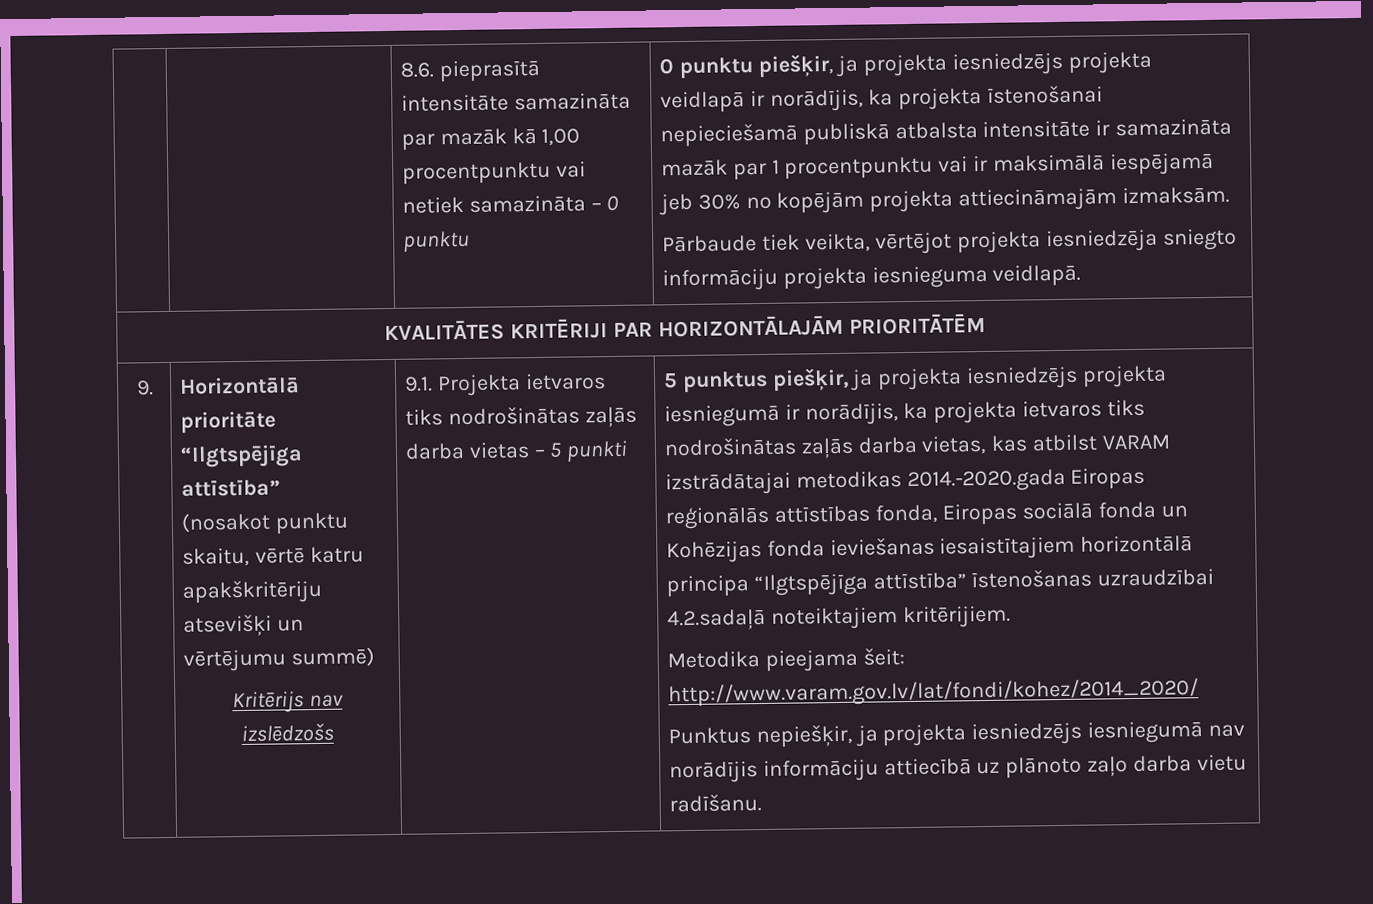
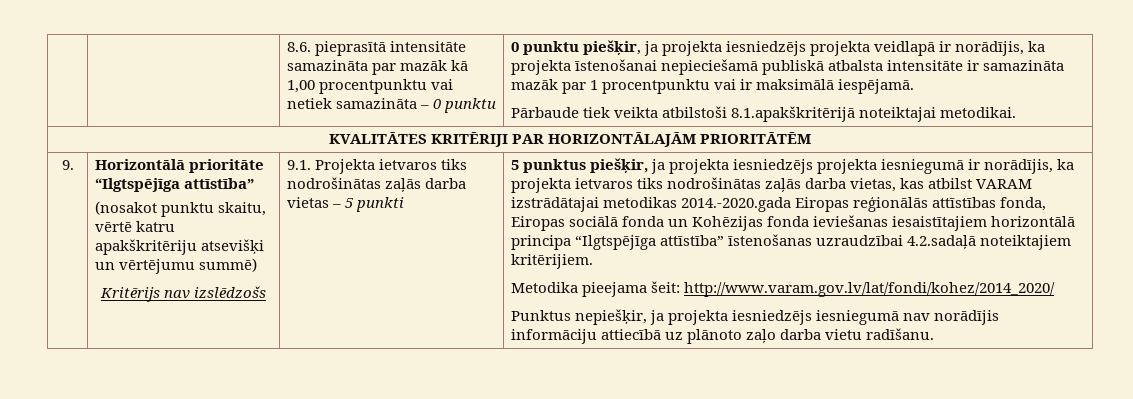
- 0 punktu piešķir, ja projekta iesniedzējs projekta veidlapā ir norādījis, ka projekta īstenošanai nepieciešamā publiskā atbalsta intensitāte ir samazināta mazāk par 1 procentpunktu vai ir maksimālā iespējamā jeb 30% no kopējām projekta attiecināmajām izmaksām.
- Pārbaude tiek veikta, vērtējot projekta iesniedzēja sniegto informāciju projekta iesnieguma veidlapā.
+ 0 punktu piešķir, ja projekta iesniedzējs projekta veidlapā ir norādījis, ka projekta īstenošanai nepieciešamā publiskā atbalsta intensitāte ir samazināta mazāk par 1 procentpunktu vai ir maksimālā iespējamā.
+ Pārbaude tiek veikta atbilstoši 8.1.apakškritērijā noteiktajai metodikai.

